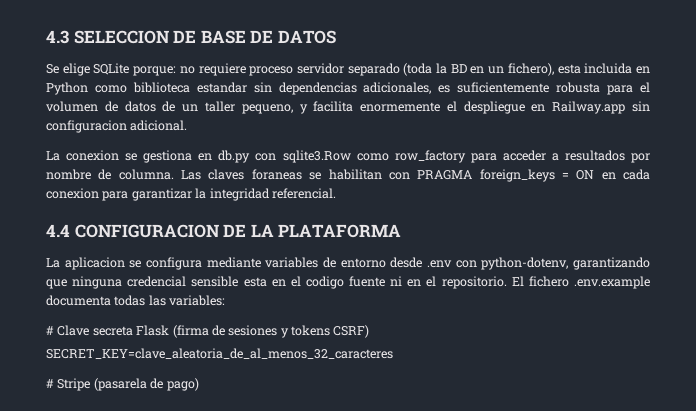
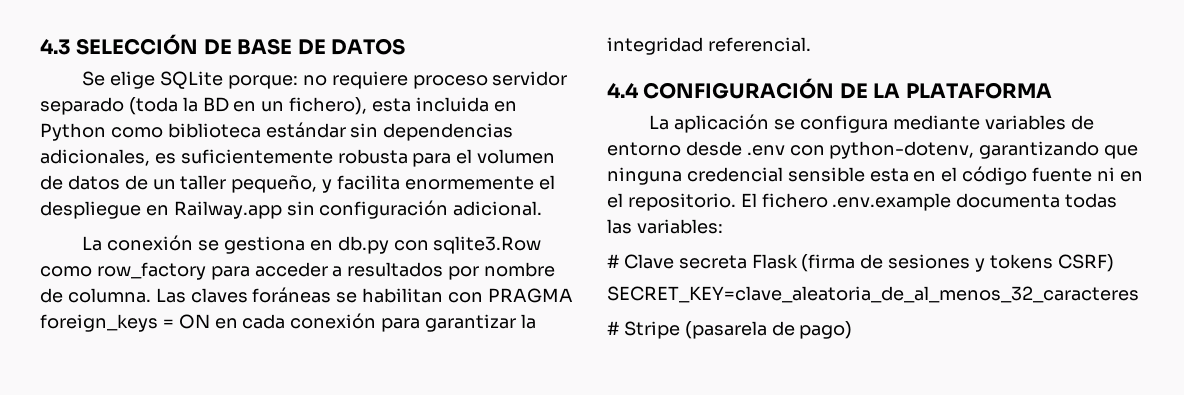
- 4.3 SELECCION DE BASE DE DATOS
+ 4.3 SELECCIÓN DE BASE DE DATOS
- Se elige SQLite porque: no requiere proceso servidor separado (toda la BD en un fichero), esta incluida en Python como biblioteca estandar sin dependencias adicionales, es suficientemente robusta para el volumen de datos de un taller pequeno, y facilita enormemente el despliegue en Railway.app sin configuracion adicional.
+ Se elige SQLite porque: no requiere proceso servidor separado (toda la BD en un fichero), esta incluida en Python como biblioteca estándar sin dependencias adicionales, es suficientemente robusta para el volumen de datos de un taller pequeño, y facilita enormemente el despliegue en Railway.app sin configuración adicional.
- La conexion se gestiona en db.py con sqlite3.Row como row_factory para acceder a resultados por nombre de columna.
+ La conexión se gestiona en db.py con sqlite3.Row como row_factory para acceder a resultados por nombre de columna.
- Las claves foraneas se habilitan con PRAGMA foreign_keys = ON en cada conexion para garantizar la integridad referencial.
+ Las claves foráneas se habilitan con PRAGMA foreign_keys = ON en cada conexión para garantizar la integridad referencial.
- 4.4 CONFIGURACION DE LA PLATAFORMA
+ 4.4 CONFIGURACIÓN DE LA PLATAFORMA
- La aplicacion se configura mediante variables de entorno desde .env con python-dotenv, garantizando que ninguna credencial sensible esta en el codigo fuente ni en el repositorio.
+ La aplicación se configura mediante variables de entorno desde .env con python-dotenv, garantizando que ninguna credencial sensible esta en el código fuente ni en el repositorio.

